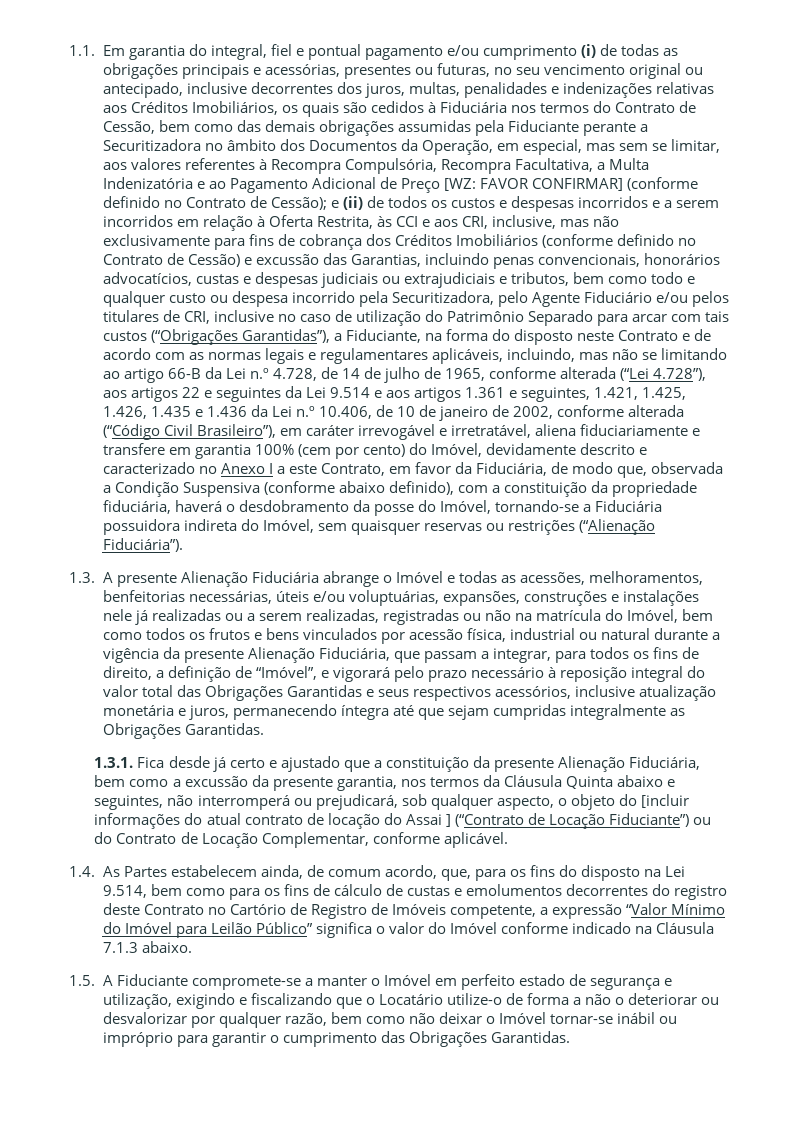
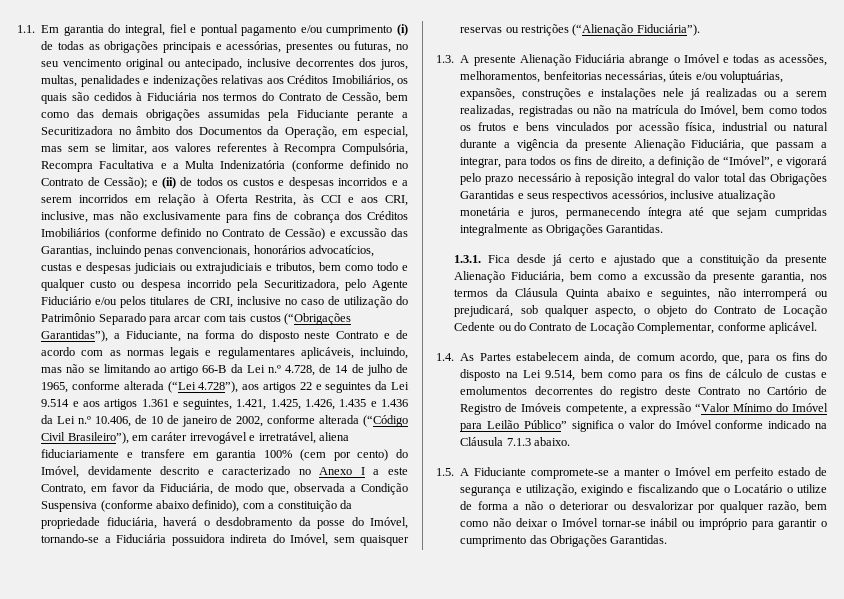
- 1.1. Em garantia do integral, fiel e pontual pagamento e/ou cumprimento (i) de todas as obrigações principais e acessórias, presentes ou futuras, no seu vencimento original ou antecipado, inclusive decorrentes dos juros, multas, penalidades e indenizações relativas aos Créditos Imobiliários, os quais são cedidos à Fiduciária nos termos do Contrato de Cessão, bem como das demais obrigações assumidas pela Fiduciante perante a Securitizadora no âmbito dos Documentos da Operação, em especial, mas sem se limitar, aos valores referentes à Recompra Compulsória, Recompra Facultativa, a Multa Indenizatória e ao Pagamento Adicional de Preço [WZ: FAVOR CONFIRMAR] (conforme definido no Contrato de Cessão);
+ 1.1. Em garantia do integral, fiel e pontual pagamento e/ou cumprimento (i) de todas as obrigações principais e acessórias, presentes ou futuras, no seu vencimento original ou antecipado, inclusive decorrentes dos juros, multas, penalidades e indenizações relativas aos Créditos Imobiliários, os quais são cedidos à Fiduciária nos termos do Contrato de Cessão, bem como das demais obrigações assumidas pela Fiduciante perante a Securitizadora no âmbito dos Documentos da Operação, em especial, mas sem se limitar, aos valores referentes à Recompra Compulsória, Recompra Facultativa e a Multa Indenizatória (conforme definido no Contrato de Cessão);
- 1.3.1. Fica desde já certo e ajustado que a constituição da presente Alienação Fiduciária, bem como a excussão da presente garantia, nos termos da Cláusula Quinta abaixo e seguintes, não interromperá ou prejudicará, sob qualquer aspecto, o objeto do [incluir informações do atual contrato de locação do Assai ] (“Contrato de Locação Fiduciante”) ou do Contrato de Locação Complementar, conforme aplicável.
+ 1.3.1. Fica desde já certo e ajustado que a constituição da presente Alienação Fiduciária, bem como a excussão da presente garantia, nos termos da Cláusula Quinta abaixo e seguintes, não interromperá ou prejudicará, sob qualquer aspecto, o objeto do Contrato de Locação Cedente ou do Contrato de Locação Complementar, conforme aplicável.
- 1.5. A Fiduciante compromete-se a manter o Imóvel em perfeito estado de segurança e utilização, exigindo e fiscalizando que o Locatário utilize-o de forma a não o deteriorar ou desvalorizar por qualquer razão, bem como não deixar o Imóvel tornar-se inábil ou impróprio para garantir o cumprimento das Obrigações Garantidas.
+ 1.5. A Fiduciante compromete-se a manter o Imóvel em perfeito estado de segurança e utilização, exigindo e fiscalizando que o Locatário o utilize de forma a não o deteriorar ou desvalorizar por qualquer razão, bem como não deixar o Imóvel tornar-se inábil ou impróprio para garantir o cumprimento das Obrigações Garantidas.

